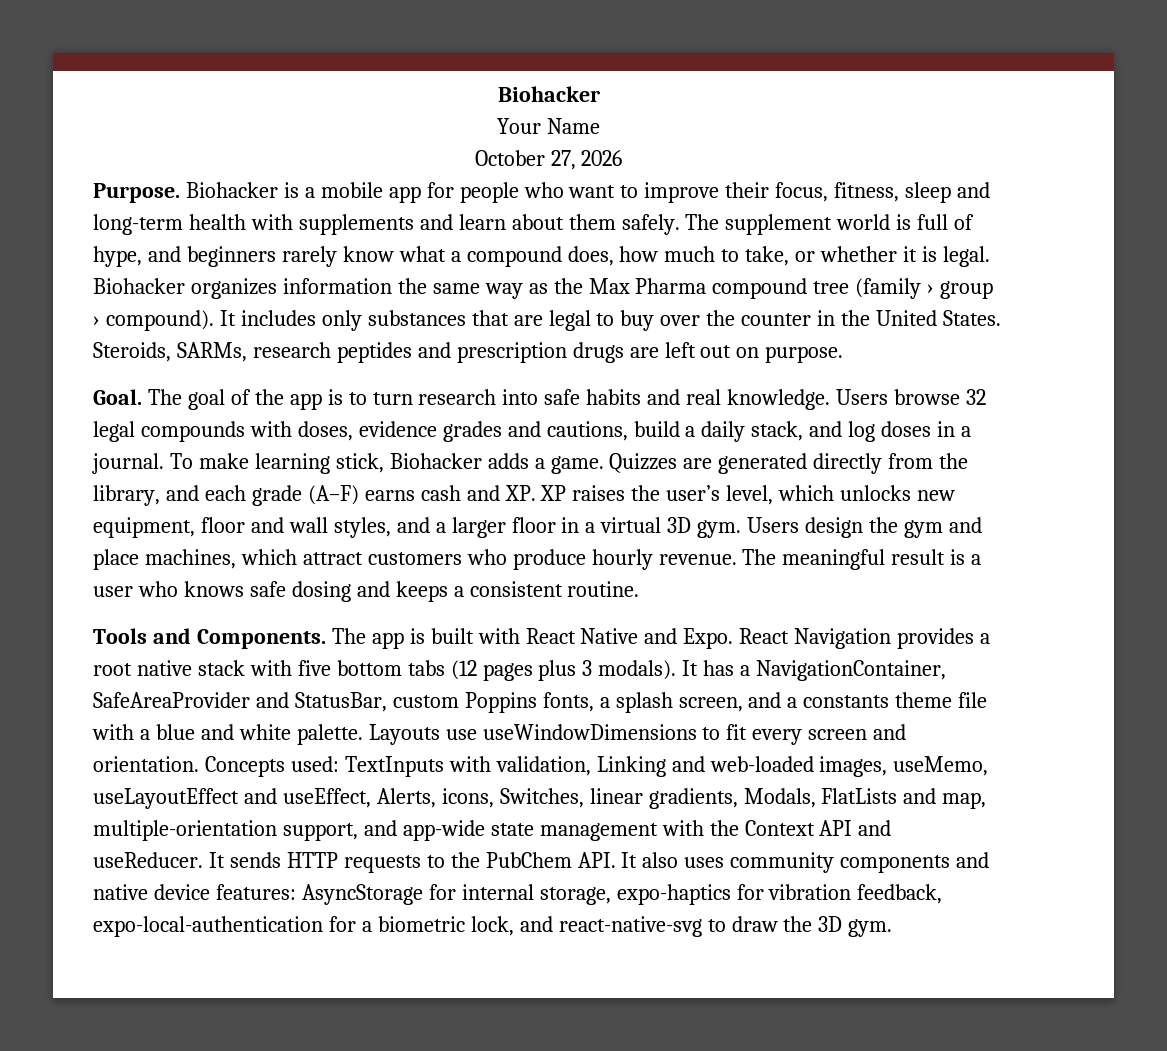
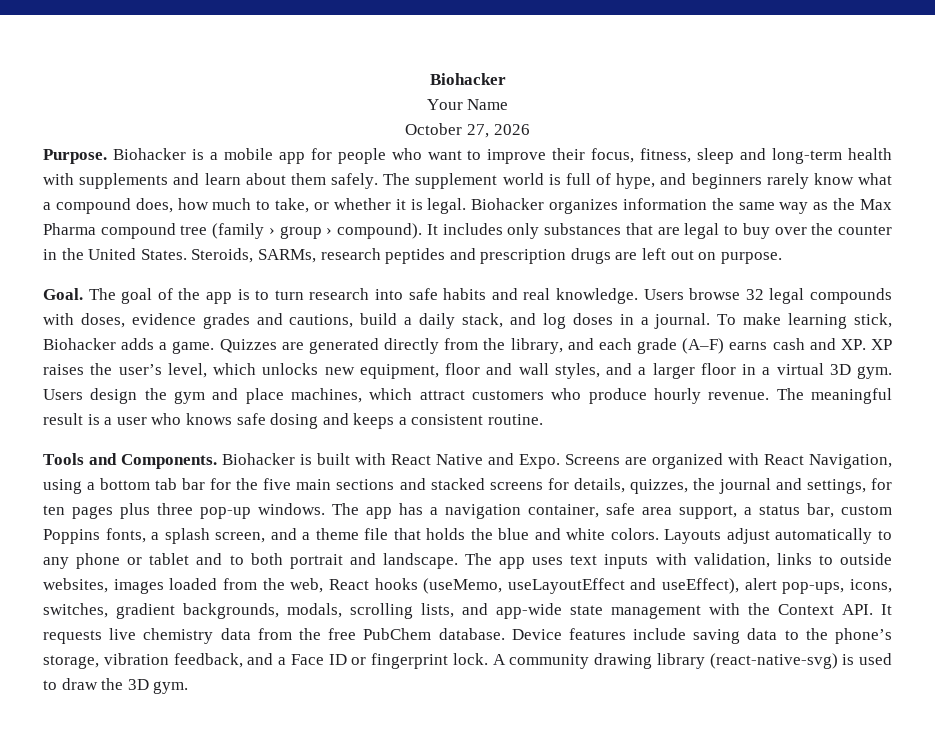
- The app is built with React Native and Expo.
+ Biohacker is built with React Native and Expo.
- React Navigation provides a root native stack with five bottom tabs (12 pages plus 3 modals). It has a NavigationContainer, SafeAreaProvider and StatusBar, custom Poppins fonts, a splash screen, and a constants theme file with a blue and white palette. Layouts use useWindowDimensions to fit every screen and orientation. Concepts used: TextInputs with validation, Linking and web-loaded images, useMemo, useLayoutEffect and useEffect, Alerts, icons, Switches, linear gradients, Modals, FlatLists and map, multiple-orientation support, and app-wide state management with the Context API and useReducer. It sends HTTP requests to the PubChem API. It also uses community components and native device features: AsyncStorage for internal storage, expo-haptics for vibration feedback, expo-local-authentication for a biometric lock, and react-native-svg to draw the 3D gym.
+ Screens are organized with React Navigation, using a bottom tab bar for the five main sections and stacked screens for details, quizzes, the journal and settings, for ten pages plus three pop-up windows. The app has a navigation container, safe area support, a status bar, custom Poppins fonts, a splash screen, and a theme file that holds the blue and white colors. Layouts adjust automatically to any phone or tablet and to both portrait and landscape. The app uses text inputs with validation, links to outside websites, images loaded from the web, React hooks (useMemo, useLayoutEffect and useEffect), alert pop-ups, icons, switches, gradient backgrounds, modals, scrolling lists, and app-wide state management with the Context API. It requests live chemistry data from the free PubChem database. Device features include saving data to the phone’s storage, vibration feedback, and a Face ID or fingerprint lock. A community drawing library (react-native-svg) is used to draw the 3D gym.

